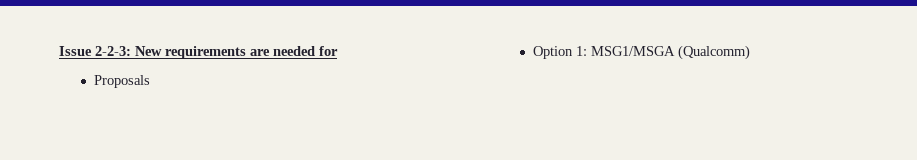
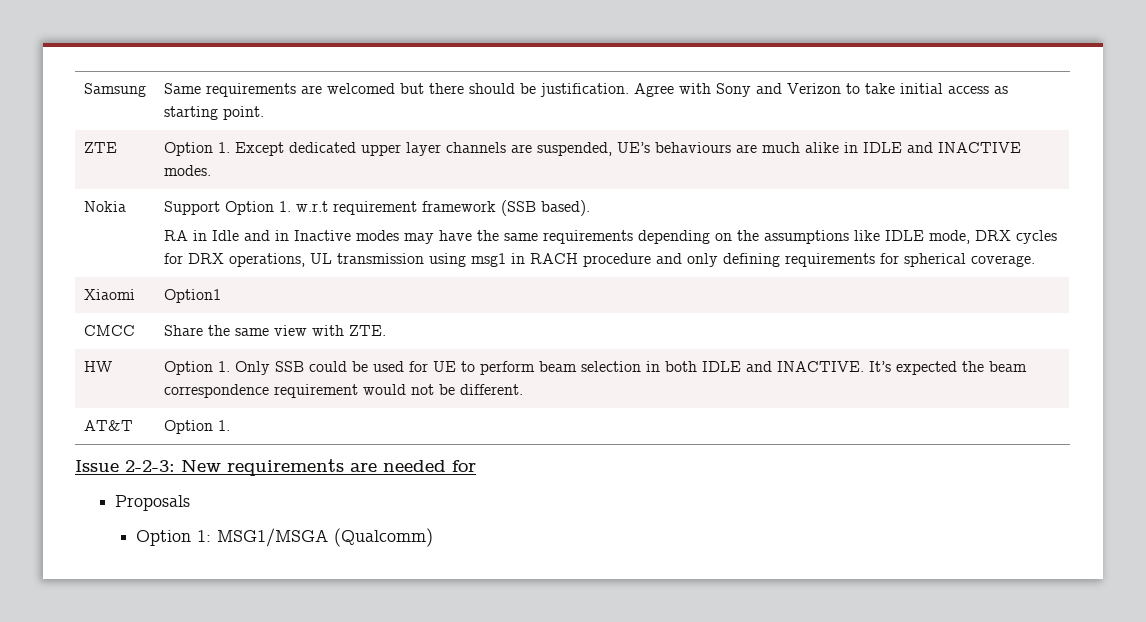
+ Samsung | Same requirements are welcomed but there should be justification. Agree with Sony and Verizon to take initial access as starting point.
+ ZTE | Option 1. Except dedicated upper layer channels are suspended, UE’s behaviours are much alike in IDLE and INACTIVE modes.
+ Nokia | Support Option 1. w.r.t requirement framework (SSB based).
+ RA in Idle and in Inactive modes may have the same requirements depending on the assumptions like IDLE mode, DRX cycles for DRX operations, UL transmission using msg1 in RACH procedure and only defining requirements for spherical coverage.
+ Xiaomi | Option1
+ CMCC | Share the same view with ZTE.
+ HW | Option 1. Only SSB could be used for UE to perform beam selection in both IDLE and INACTIVE. It’s expected the beam correspondence requirement would not be different.
+ AT&T | Option 1.

